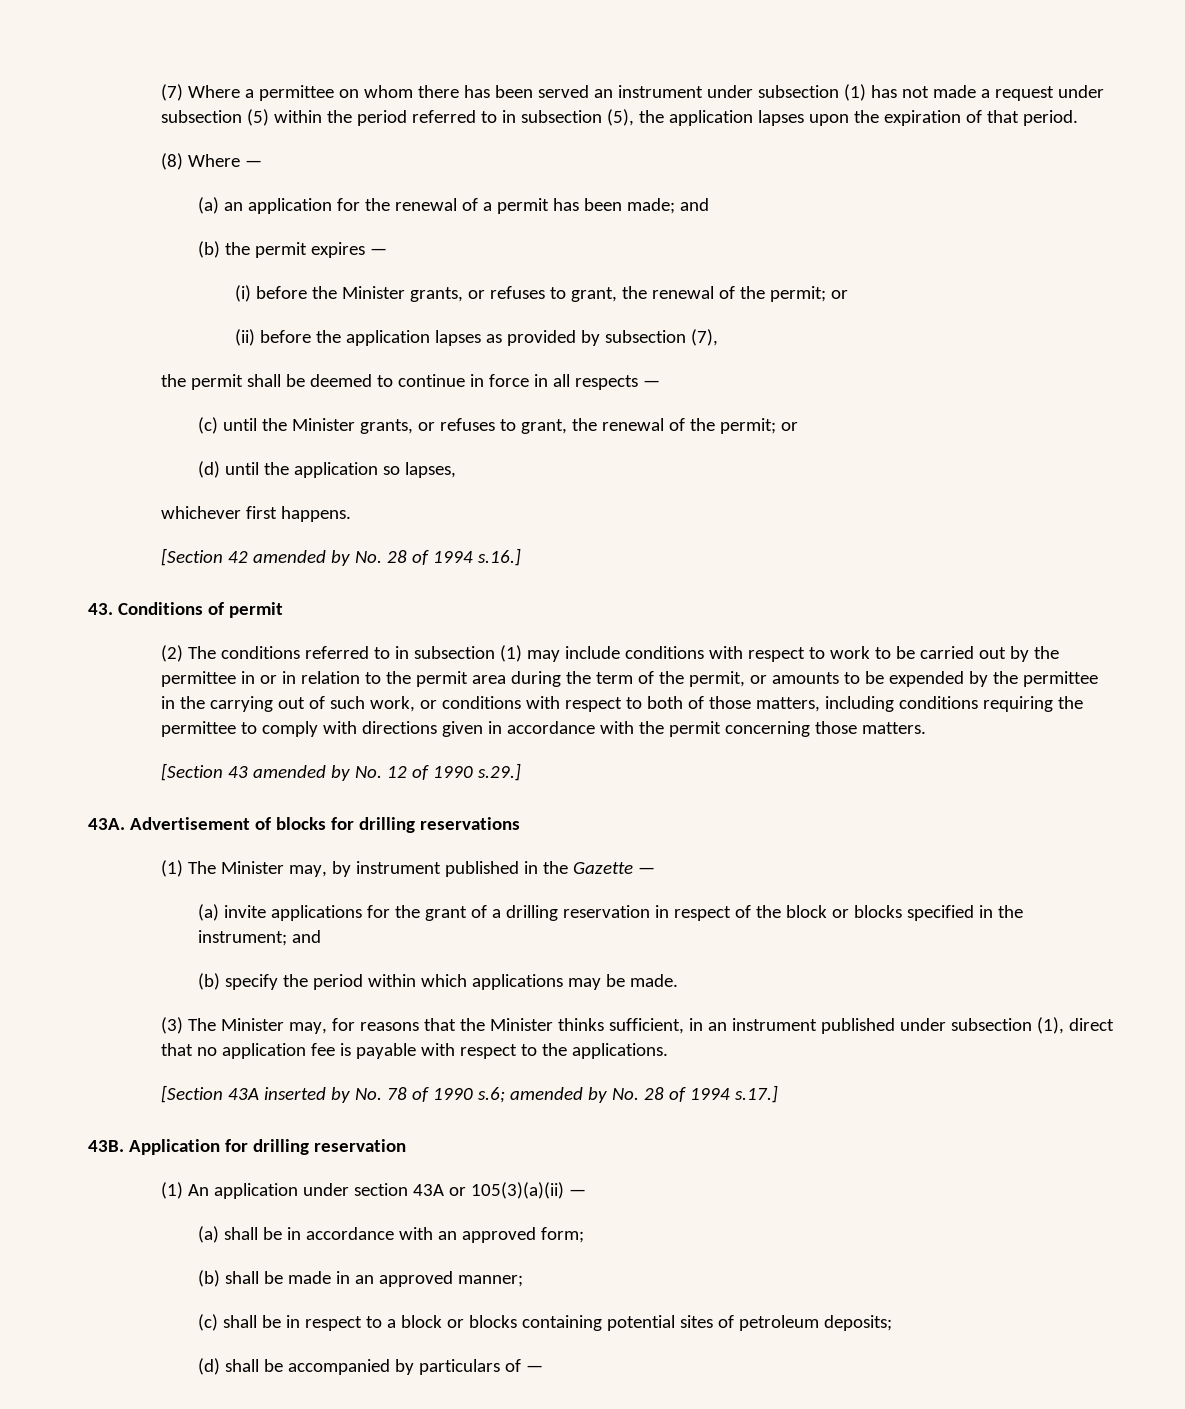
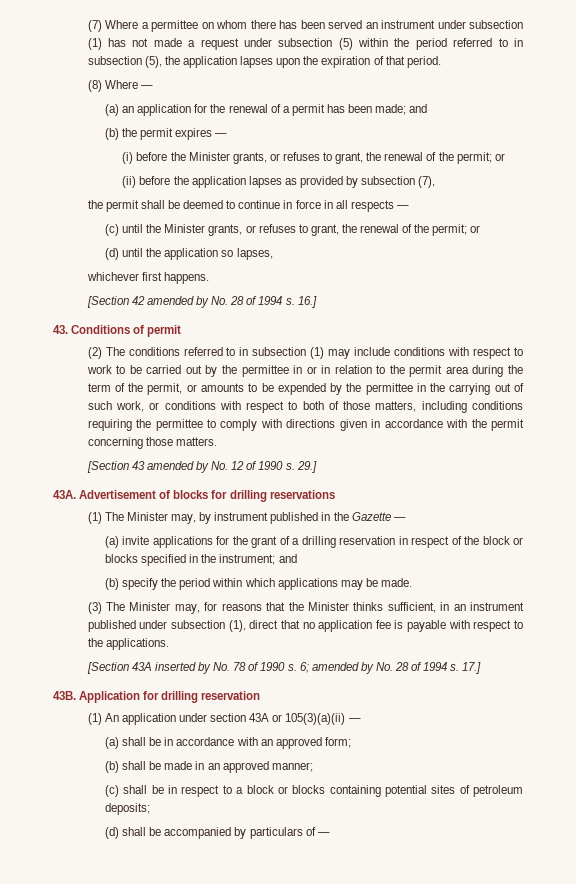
- [Section 42 amended by No. 28 of 1994 s.16.]
+ [Section 42 amended by No. 28 of 1994 s. 16.]
- [Section 43 amended by No. 12 of 1990 s.29.]
+ [Section 43 amended by No. 12 of 1990 s. 29.]
- [Section 43A inserted by No. 78 of 1990 s.6; amended by No. 28 of 1994 s.17.]
+ [Section 43A inserted by No. 78 of 1990 s. 6; amended by No. 28 of 1994 s. 17.]

